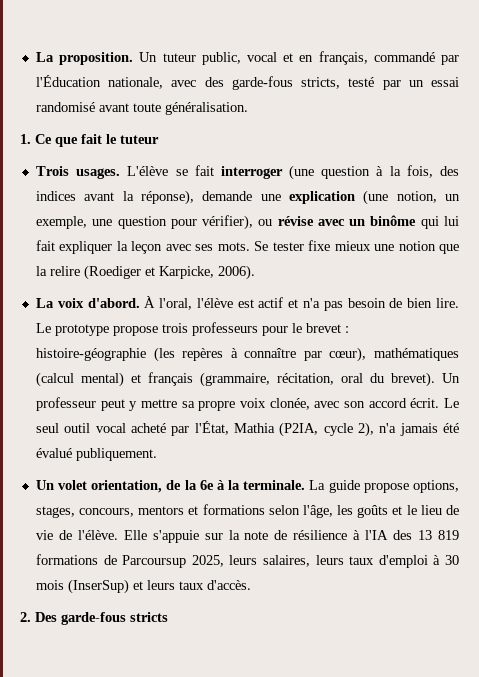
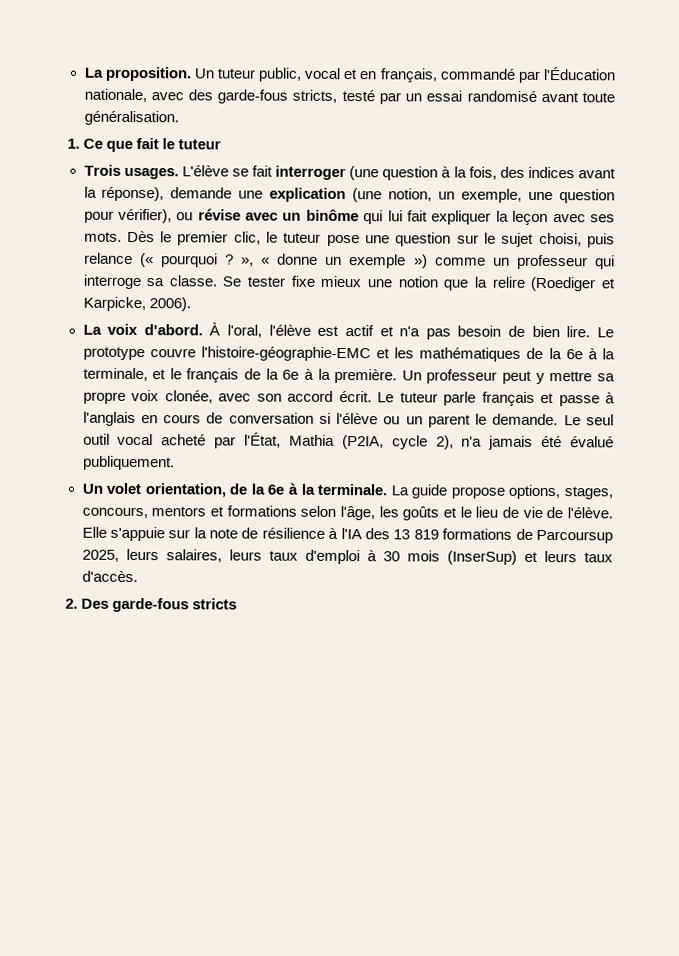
+ Dès le premier clic, le tuteur pose une question sur le sujet choisi, puis relance (« pourquoi ? », « donne un exemple ») comme un professeur qui interroge sa classe.
- Le prototype propose trois professeurs pour le brevet : histoire-géographie (les repères à connaître par cœur), mathématiques (calcul mental) et français (grammaire, récitation, oral du brevet).
+ Le prototype couvre l'histoire-géographie-EMC et les mathématiques de la 6e à la terminale, et le français de la 6e à la première.
- Le seul outil vocal acheté par l'État, Mathia (P2IA, cycle 2), n'a jamais été évalué publiquement.
+ Le tuteur parle français et passe à l'anglais en cours de conversation si l'élève ou un parent le demande. Le seul outil vocal acheté par l'État, Mathia (P2IA, cycle 2), n'a jamais été évalué publiquement.

